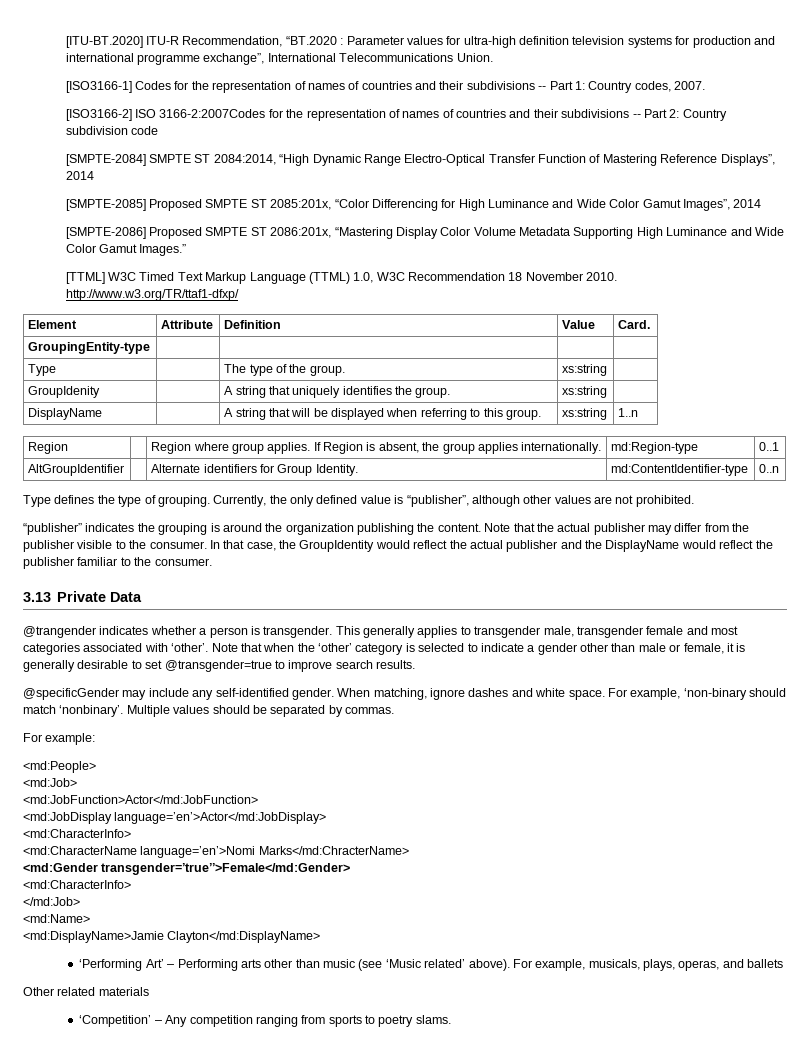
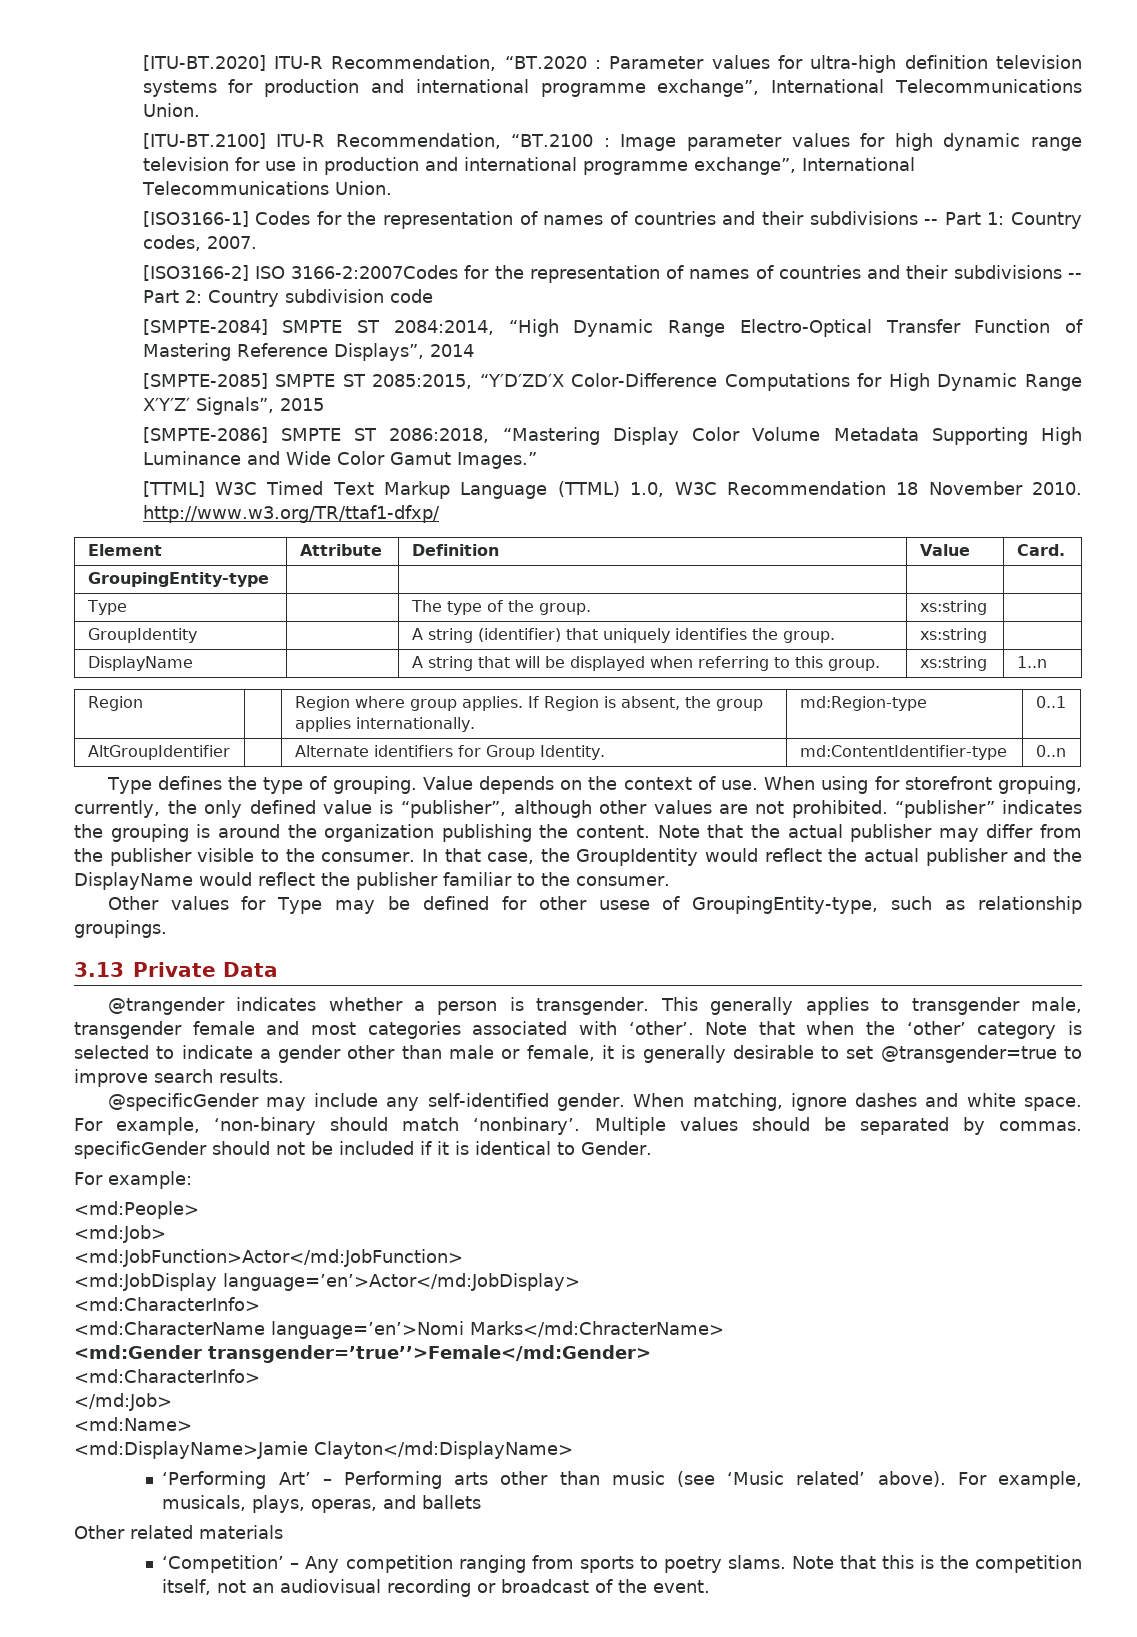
+ [ITU-BT.2100] ITU-R Recommendation, “BT.2100 : Image parameter values for high dynamic range television for use in production and international programme exchange”, International Telecommunications Union.
- [SMPTE-2085] Proposed SMPTE ST 2085:201x, “Color Differencing for High Luminance and Wide Color Gamut Images”, 2014
+ [SMPTE-2085] SMPTE ST 2085:2015, “Y′D′ZD′X Color-Difference Computations for High Dynamic Range X′Y′Z′ Signals”, 2015
- [SMPTE-2086] Proposed SMPTE ST 2086:201x, “Mastering Display Color Volume Metadata Supporting High Luminance and Wide Color Gamut Images.”
+ [SMPTE-2086] SMPTE ST 2086:2018, “Mastering Display Color Volume Metadata Supporting High Luminance and Wide Color Gamut Images.”
- GroupIdenity | | A string that uniquely identifies the group. | xs:string |
+ GroupIdentity | | A string (identifier) that uniquely identifies the group. | xs:string |
- Currently, the only defined value is “publisher”, although other values are not prohibited.
- “publisher” indicates the grouping is around the organization publishing the content.
+ Value depends on the context of use. When using for storefront gropuing, currently, the only defined value is “publisher”, although other values are not prohibited. “publisher” indicates the grouping is around the organization publishing the content.
+ Other values for Type may be defined for other usese of GroupingEntity-type, such as relationship groupings.
- Multiple values should be separated by commas.
+ Multiple values should be separated by commas. specificGender should not be included if it is identical to Gender.
+ Note that this is the competition itself, not an audiovisual recording or broadcast of the event.

